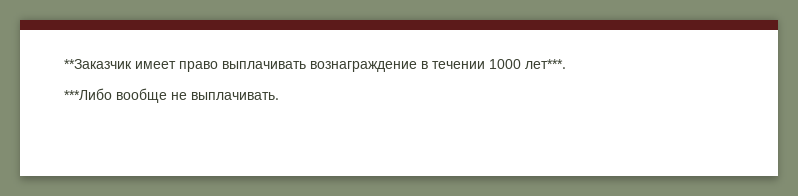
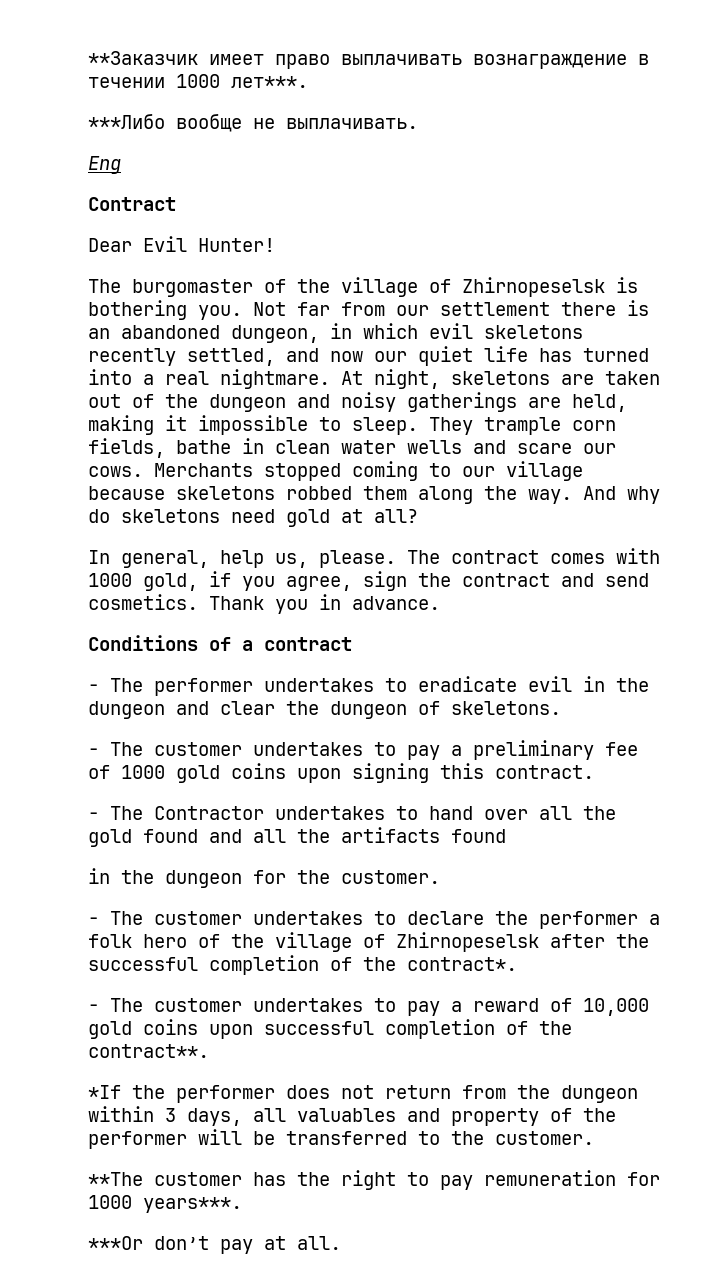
+ Eng
+ Contract
+ Dear Evil Hunter!
+ The burgomaster of the village of Zhirnopeselsk is bothering you. Not far from our settlement there is an abandoned dungeon, in which evil skeletons recently settled, and now our quiet life has turned into a real nightmare. At night, skeletons are taken out of the dungeon and noisy gatherings are held, making it impossible to sleep. They trample corn fields, bathe in clean water wells and scare our cows. Merchants stopped coming to our village because skeletons robbed them along the way. And why do skeletons need gold at all?
+ In general, help us, please. The contract comes with 1000 gold, if you agree, sign the contract and send cosmetics. Thank you in advance.
+ Conditions of a contract
+ - The performer undertakes to eradicate evil in the dungeon and clear the dungeon of skeletons.
+ - The customer undertakes to pay a preliminary fee of 1000 gold coins upon signing this contract.
+ - The Contractor undertakes to hand over all the gold found and all the artifacts found
+ in the dungeon for the customer.
+ - The customer undertakes to declare the performer a folk hero of the village of Zhirnopeselsk after the successful completion of the contract*.
+ - The customer undertakes to pay a reward of 10,000 gold coins upon successful completion of the contract**.
+ *If the performer does not return from the dungeon within 3 days, all valuables and property of the performer will be transferred to the customer.
+ **The customer has the right to pay remuneration for 1000 years***.
+ ***Or don’t pay at all.

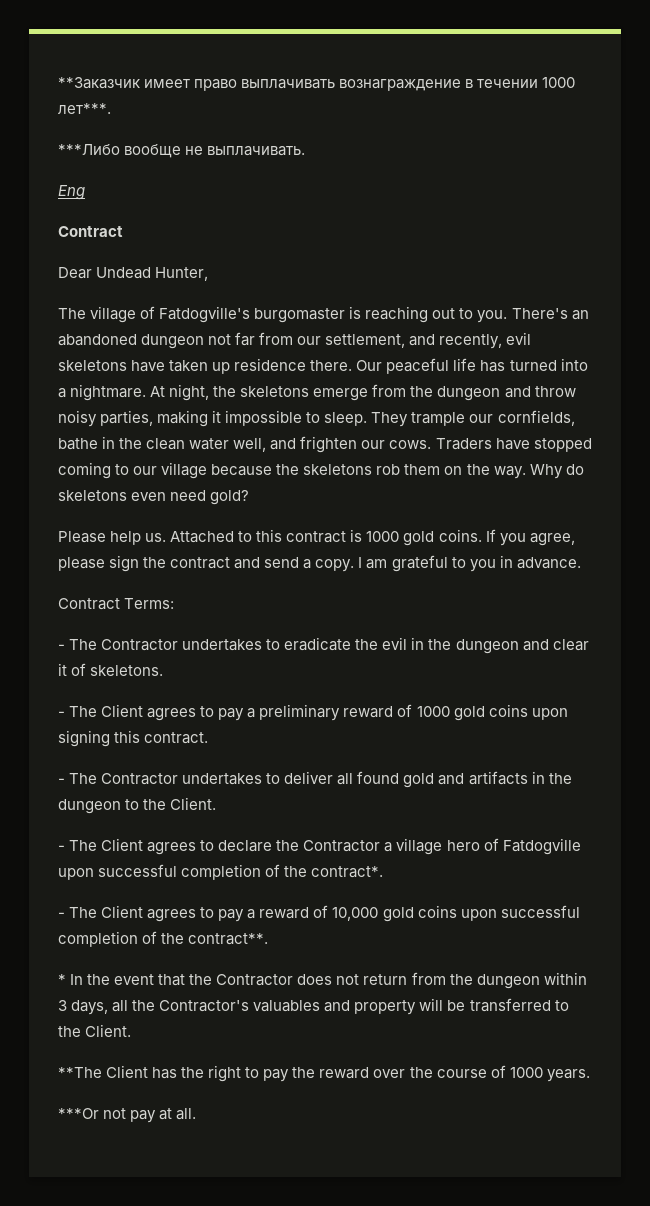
- Dear Evil Hunter!
- The burgomaster of the village of Zhirnopeselsk is bothering you. Not far from our settlement there is an abandoned dungeon, in which evil skeletons recently settled, and now our quiet life has turned into a real nightmare.
+ Dear Undead Hunter,
+ The village of Fatdogville's burgomaster is reaching out to you. There's an abandoned dungeon not far from our settlement, and recently, evil skeletons have taken up residence there. Our peaceful life has turned into a nightmare.
- At night, skeletons are taken out of the dungeon and noisy gatherings are held, making it impossible to sleep.
+ At night, the skeletons emerge from the dungeon and throw noisy parties, making it impossible to sleep.
- They trample corn fields, bathe in clean water wells and scare our cows. Merchants stopped coming to our village because skeletons robbed them along the way. And why do skeletons need gold at all?
- In general, help us, please. The contract comes with 1000 gold, if you agree, sign the contract and send cosmetics. Thank you in advance.
+ They trample our cornfields, bathe in the clean water well, and frighten our cows. Traders have stopped coming to our village because the skeletons rob them on the way. Why do skeletons even need gold?
+ Please help us. Attached to this contract is 1000 gold coins. If you agree, please sign the contract and send a copy. I am grateful to you in advance.
- Conditions of a contract
- - The performer undertakes to eradicate evil in the dungeon and clear the dungeon of skeletons.
+ Contract Terms:
+ - The Contractor undertakes to eradicate the evil in the dungeon and clear it of skeletons.
- - The customer undertakes to pay a preliminary fee of 1000 gold coins upon signing this contract.
+ - The Client agrees to pay a preliminary reward of 1000 gold coins upon signing this contract.
- - The Contractor undertakes to hand over all the gold found and all the artifacts found
- in the dungeon for the customer.
- - The customer undertakes to declare the performer a folk hero of the village of Zhirnopeselsk after the successful completion of the contract*.
+ - The Contractor undertakes to deliver all found gold and artifacts in the dungeon to the Client.
+ - The Client agrees to declare the Contractor a village hero of Fatdogville upon successful completion of the contract*.
- - The customer undertakes to pay a reward of 10,000 gold coins upon successful completion of the contract**.
+ - The Client agrees to pay a reward of 10,000 gold coins upon successful completion of the contract**.
- *If the performer does not return from the dungeon within 3 days, all valuables and property of the performer will be transferred to the customer.
+ * In the event that the Contractor does not return from the dungeon within 3 days, all the Contractor's valuables and property will be transferred to the Client.
- **The customer has the right to pay remuneration for 1000 years***.
+ **The Client has the right to pay the reward over the course of 1000 years.
- ***Or don’t pay at all.
+ ***Or not pay at all.

